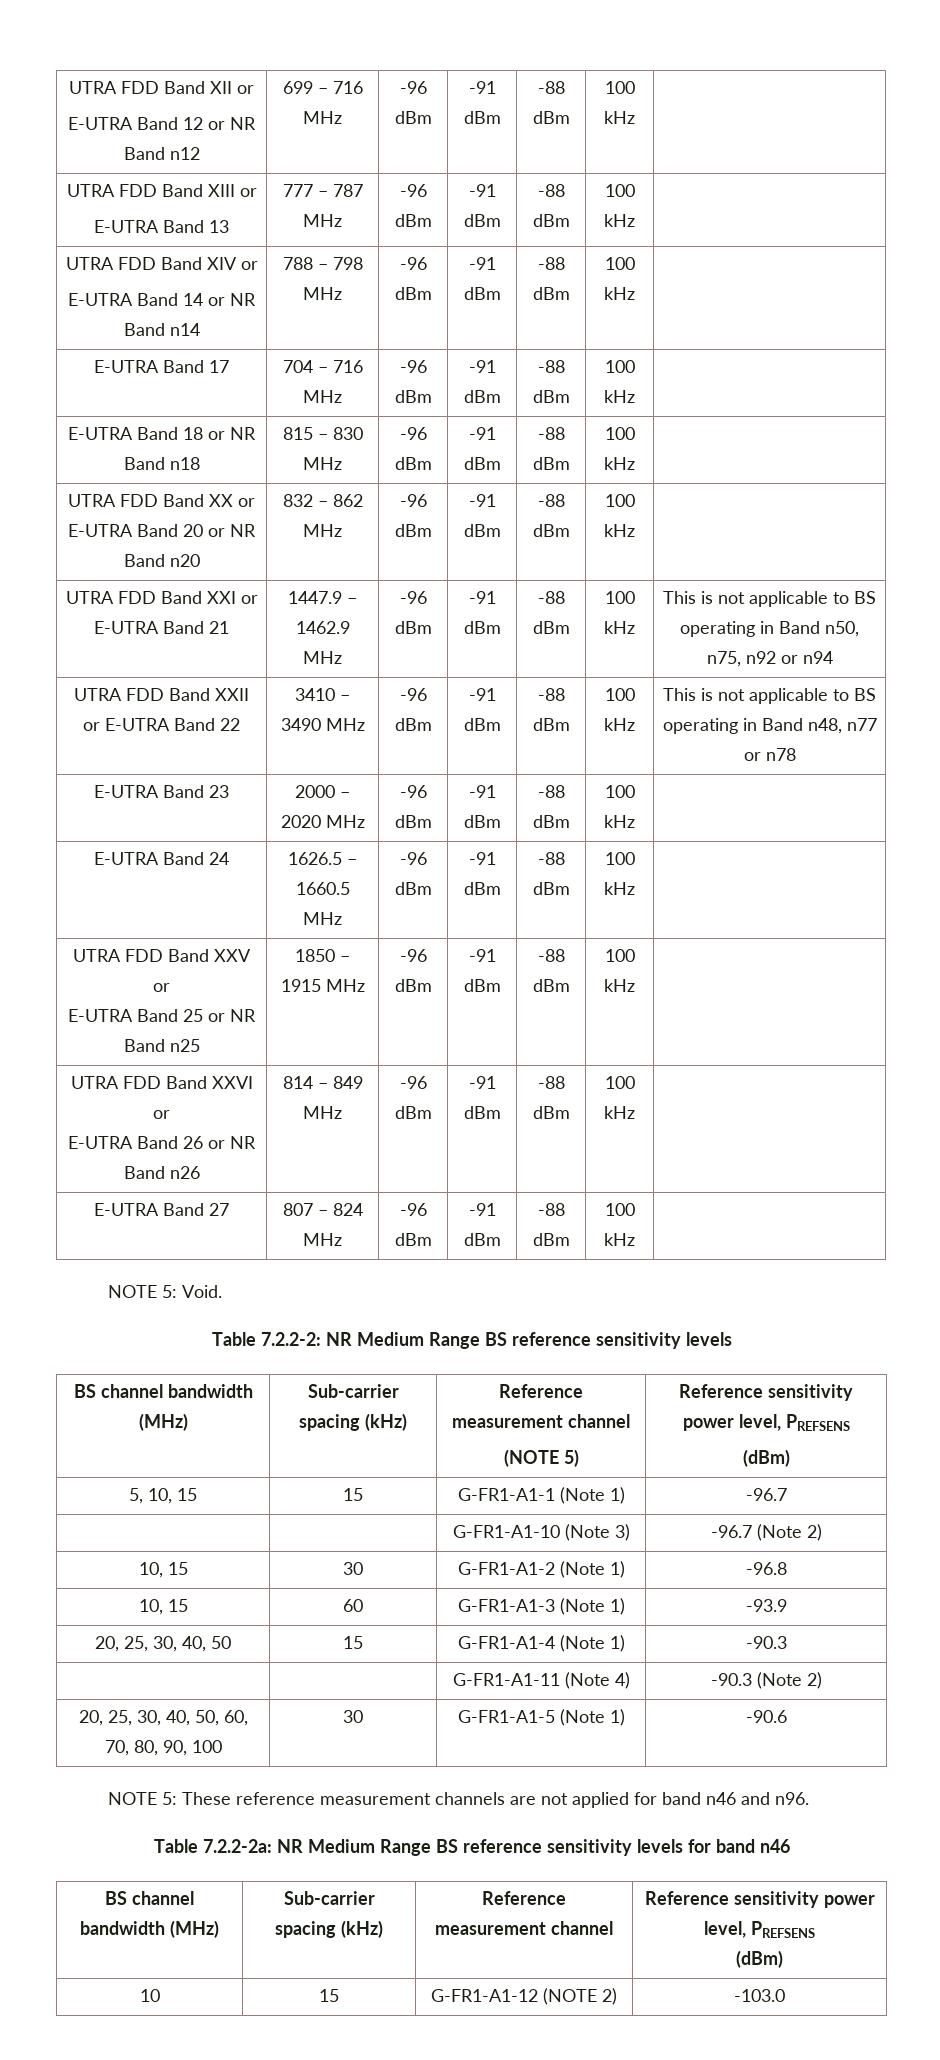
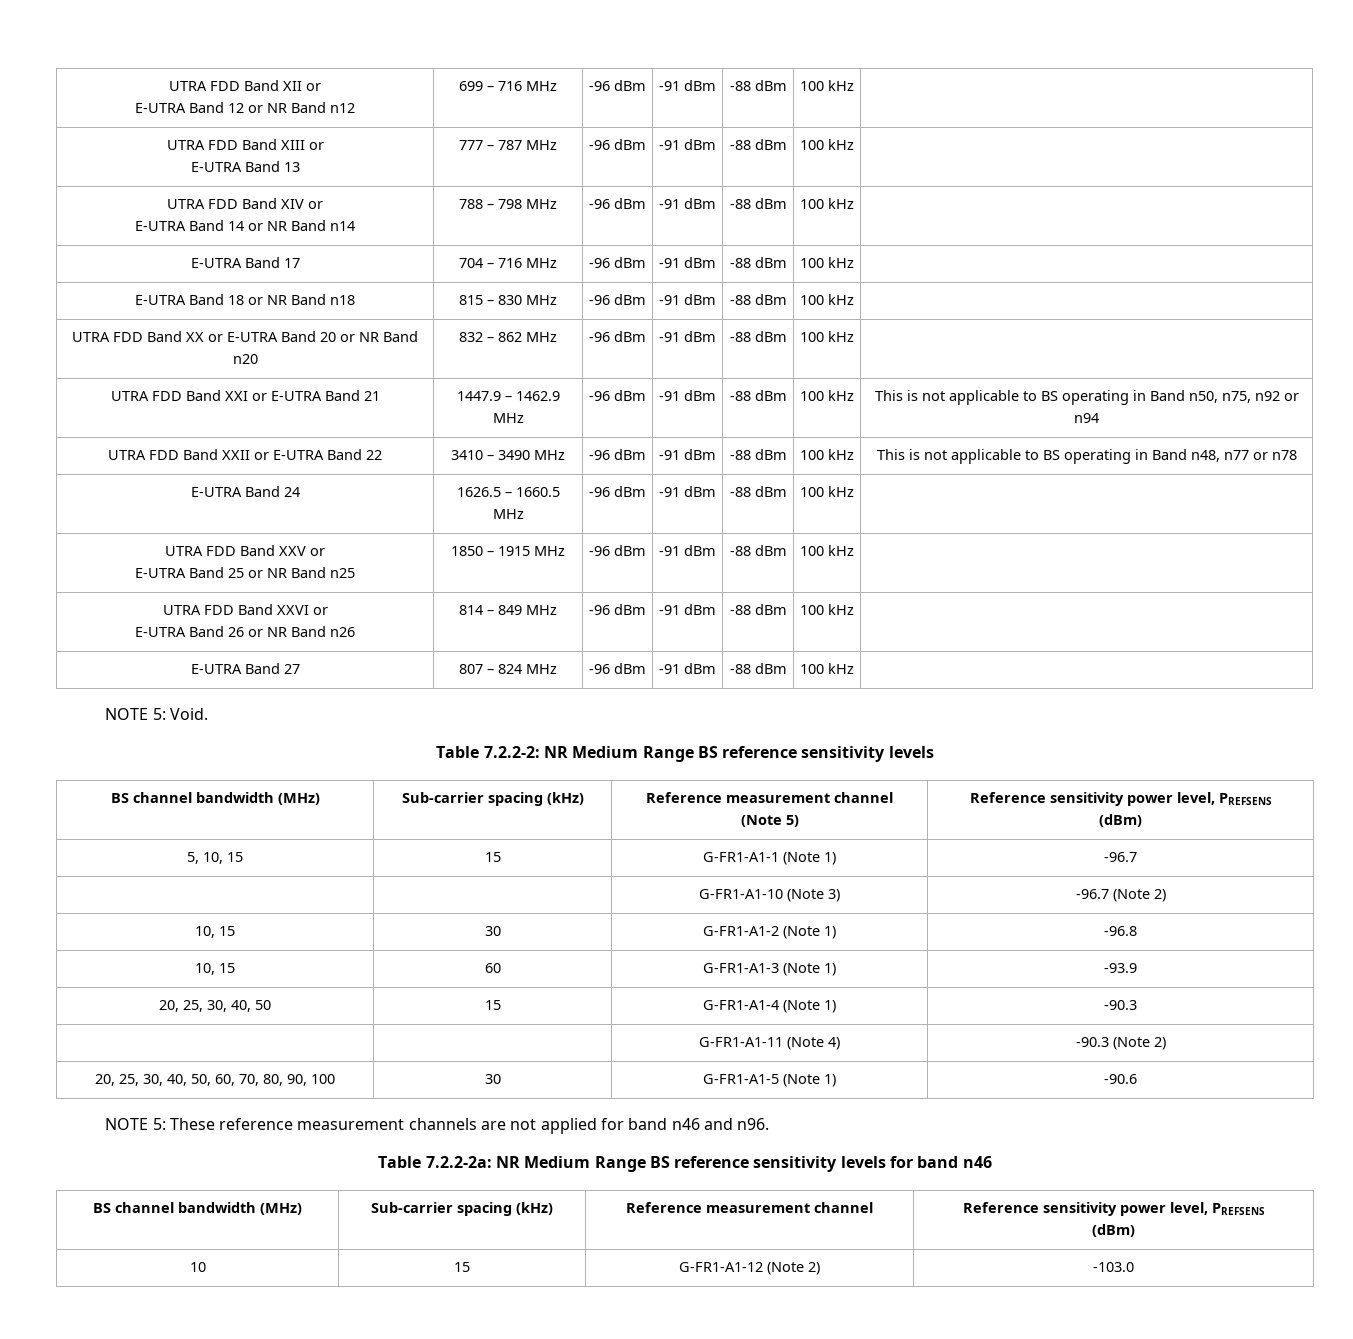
- E-UTRA Band 23 | 2000 – 2020 MHz | -96 dBm | -91 dBm | -88 dBm | 100 kHz |
  Table 7.2.2-2: NR Medium Range BS reference sensitivity levels
  BS channel bandwidth (MHz) | Sub-carrier spacing (kHz) | Reference measurement channel
- (NOTE 5) | Reference sensitivity power level, PREFSENS
+ (Note 5) | Reference sensitivity power level, PREFSENS
- 10 | 15 | G-FR1-A1-12 (NOTE 2) | -103.0
+ 10 | 15 | G-FR1-A1-12 (Note 2) | -103.0

